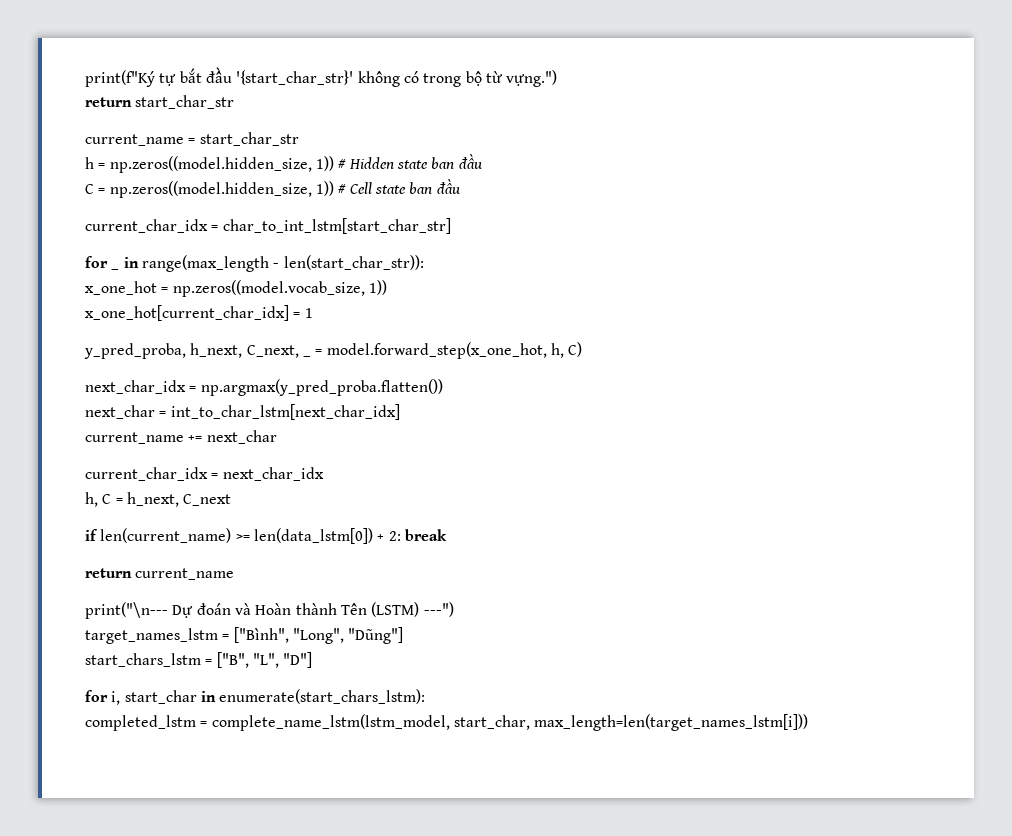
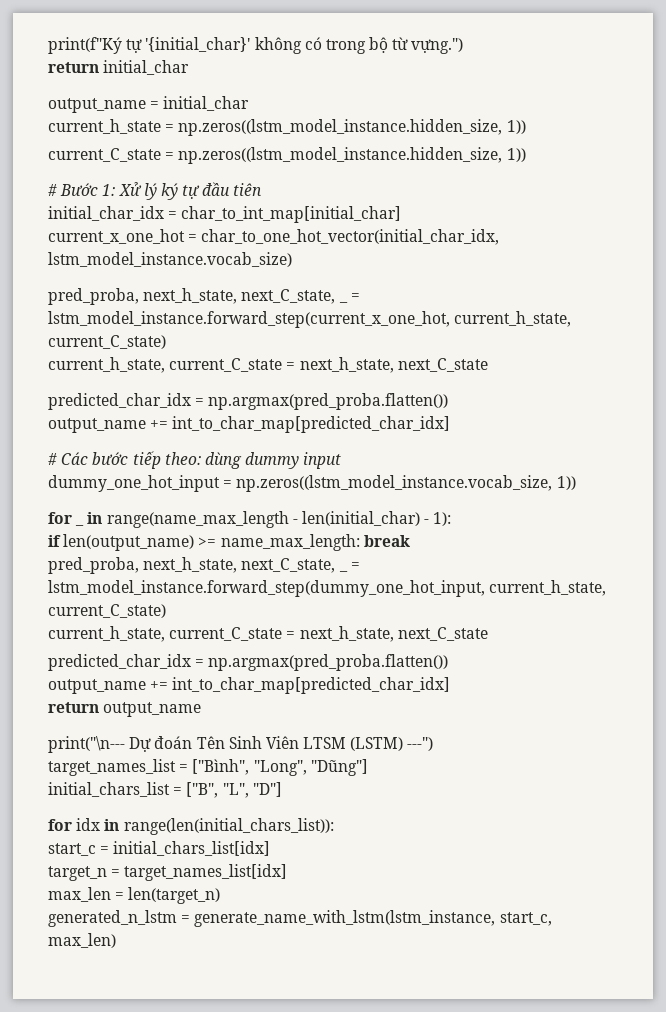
- print(f"Ký tự bắt đầu '{start_char_str}' không có trong bộ từ vựng.")
+ print(f"Ký tự '{initial_char}' không có trong bộ từ vựng.")
- return start_char_str
- current_name = start_char_str
- h = np.zeros((model.hidden_size, 1)) # Hidden state ban đầu
- C = np.zeros((model.hidden_size, 1)) # Cell state ban đầu
- current_char_idx = char_to_int_lstm[start_char_str]
- for _ in range(max_length - len(start_char_str)):
- x_one_hot = np.zeros((model.vocab_size, 1))
- x_one_hot[current_char_idx] = 1
- y_pred_proba, h_next, C_next, _ = model.forward_step(x_one_hot, h, C)
- next_char_idx = np.argmax(y_pred_proba.flatten())
- next_char = int_to_char_lstm[next_char_idx]
- current_name += next_char
- current_char_idx = next_char_idx
- h, C = h_next, C_next
- if len(current_name) >= len(data_lstm[0]) + 2: break
- return current_name
+ return initial_char
+ output_name = initial_char
+ current_h_state = np.zeros((lstm_model_instance.hidden_size, 1))
+ current_C_state = np.zeros((lstm_model_instance.hidden_size, 1))
+ # Bước 1: Xử lý ký tự đầu tiên
+ initial_char_idx = char_to_int_map[initial_char]
+ current_x_one_hot = char_to_one_hot_vector(initial_char_idx, lstm_model_instance.vocab_size)
+ pred_proba, next_h_state, next_C_state, _ = lstm_model_instance.forward_step(current_x_one_hot, current_h_state, current_C_state)
+ current_h_state, current_C_state = next_h_state, next_C_state
+ predicted_char_idx = np.argmax(pred_proba.flatten())
+ output_name += int_to_char_map[predicted_char_idx]
+ # Các bước tiếp theo: dùng dummy input
+ dummy_one_hot_input = np.zeros((lstm_model_instance.vocab_size, 1))
+ for _ in range(name_max_length - len(initial_char) - 1):
+ if len(output_name) >= name_max_length: break
+ pred_proba, next_h_state, next_C_state, _ = lstm_model_instance.forward_step(dummy_one_hot_input, current_h_state, current_C_state)
+ current_h_state, current_C_state = next_h_state, next_C_state
+ predicted_char_idx = np.argmax(pred_proba.flatten())
+ output_name += int_to_char_map[predicted_char_idx]
+ return output_name
- print("\n--- Dự đoán và Hoàn thành Tên (LSTM) ---")
+ print("\n--- Dự đoán Tên Sinh Viên LTSM (LSTM) ---")
- target_names_lstm = ["Bình", "Long", "Dũng"]
+ target_names_list = ["Bình", "Long", "Dũng"]
- start_chars_lstm = ["B", "L", "D"]
+ initial_chars_list = ["B", "L", "D"]
- for i, start_char in enumerate(start_chars_lstm):
- completed_lstm = complete_name_lstm(lstm_model, start_char, max_length=len(target_names_lstm[i]))
+ for idx in range(len(initial_chars_list)):
+ start_c = initial_chars_list[idx]
+ target_n = target_names_list[idx]
+ max_len = len(target_n)
+ generated_n_lstm = generate_name_with_lstm(lstm_instance, start_c, max_len)

